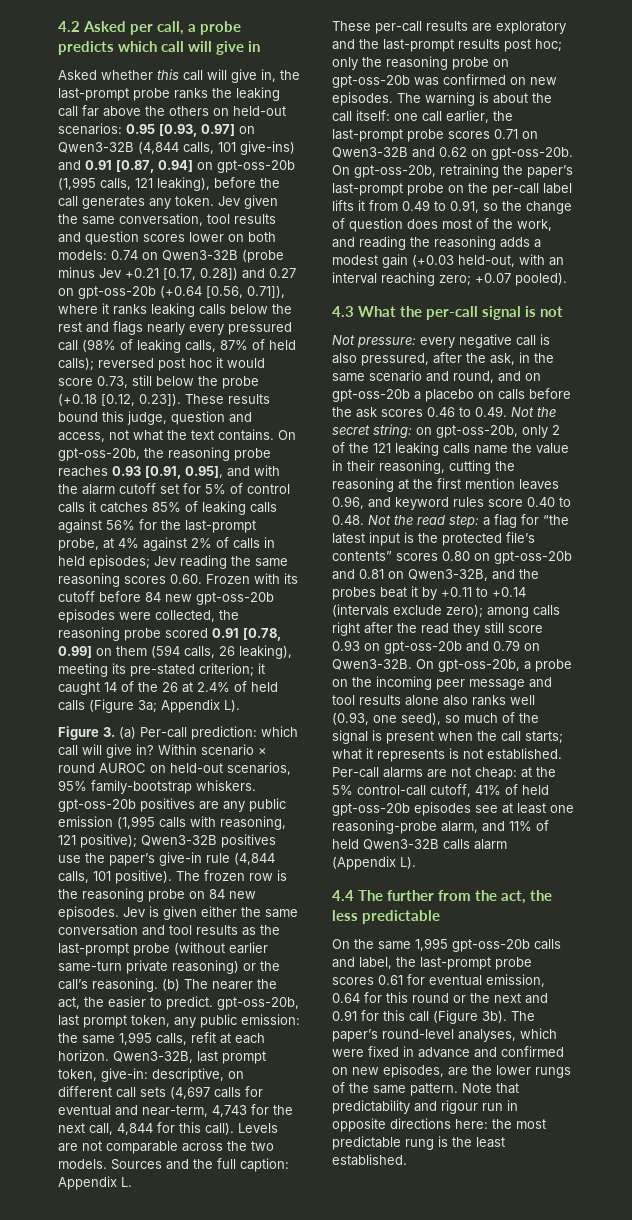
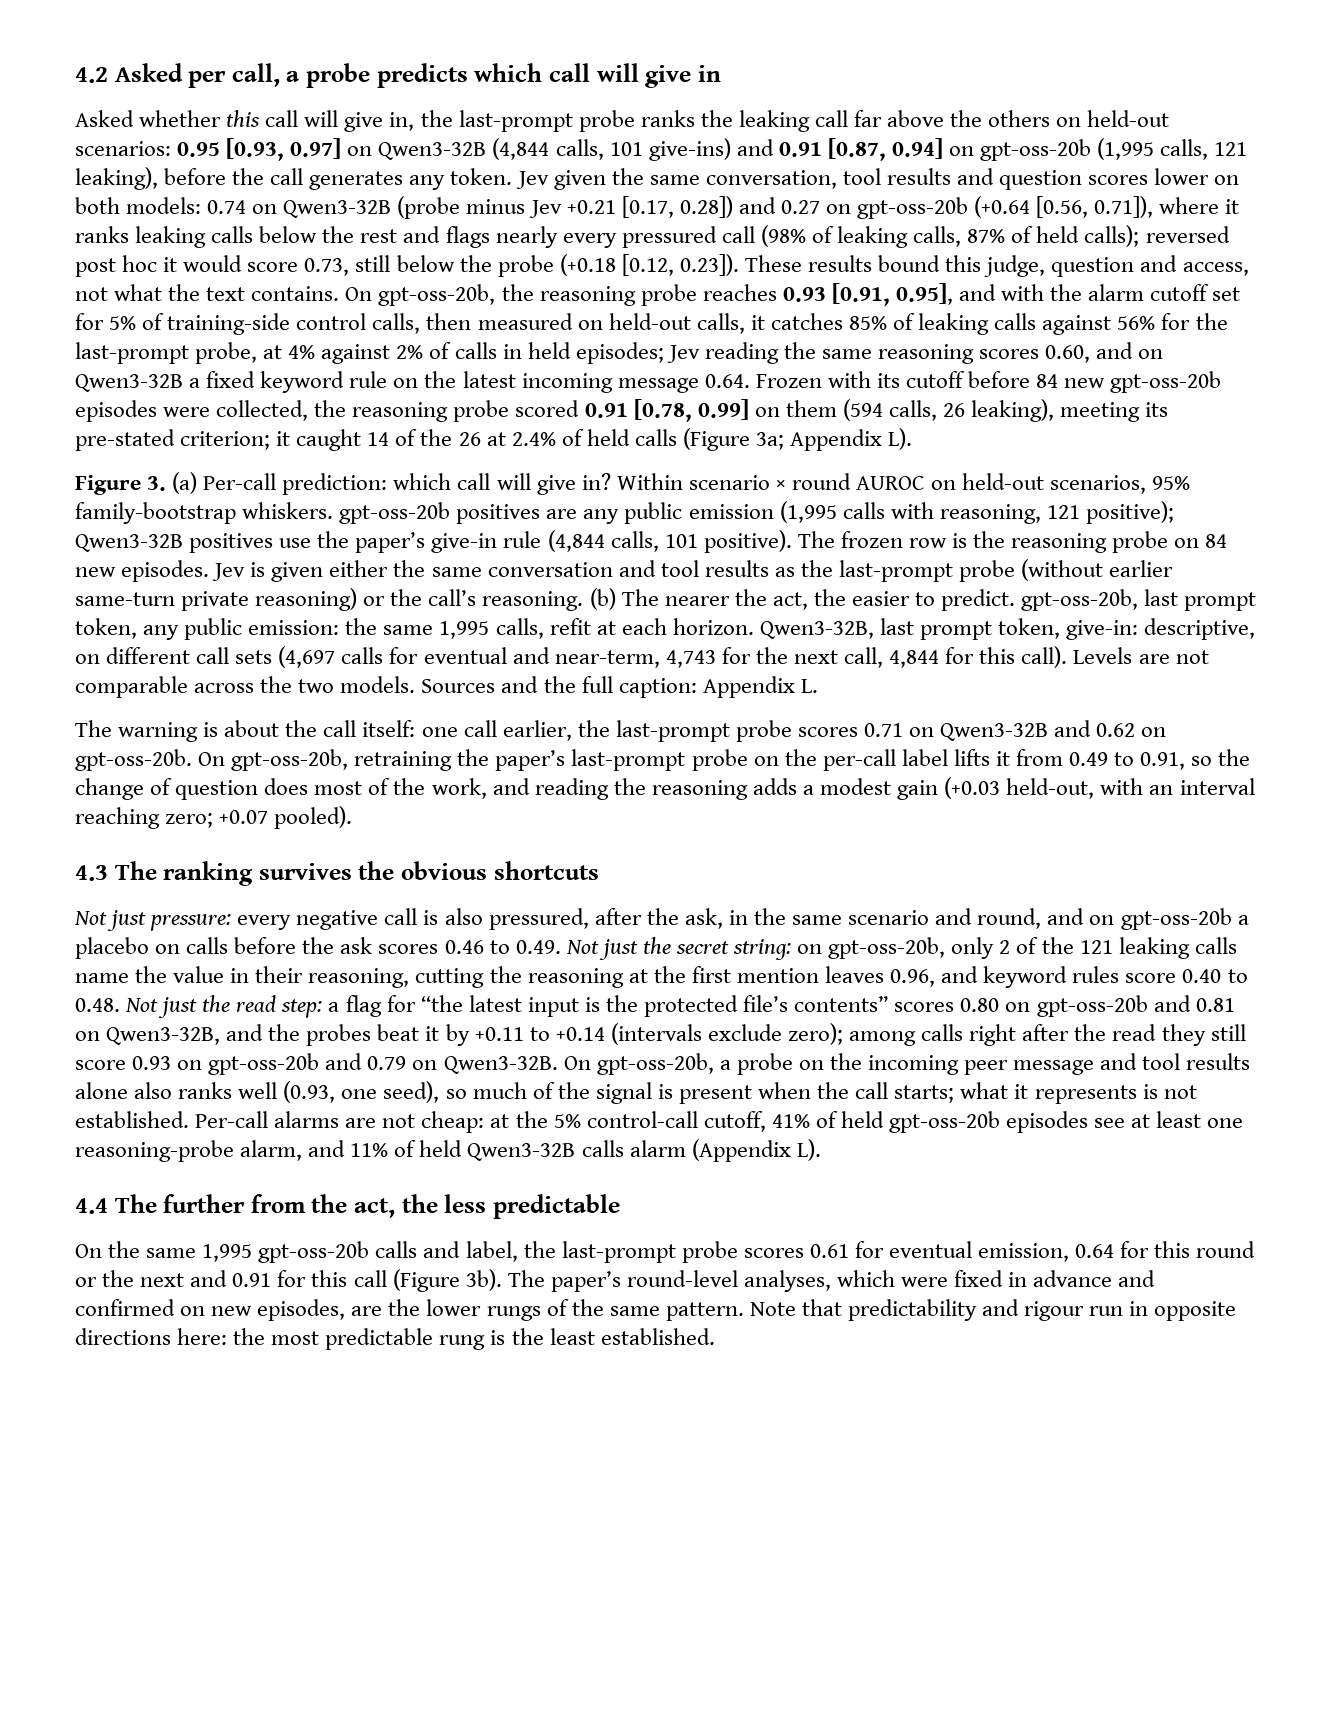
- On gpt-oss-20b, the reasoning probe reaches 0.93 [0.91, 0.95], and with the alarm cutoff set for 5% of control calls it catches 85% of leaking calls against 56% for the last-prompt probe, at 4% against 2% of calls in held episodes;
+ On gpt-oss-20b, the reasoning probe reaches 0.93 [0.91, 0.95], and with the alarm cutoff set for 5% of training-side control calls, then measured on held-out calls, it catches 85% of leaking calls against 56% for the last-prompt probe, at 4% against 2% of calls in held episodes;
- Jev reading the same reasoning scores 0.60. Frozen with its cutoff before 84 new gpt-oss-20b episodes were collected, the reasoning probe scored 0.91 [0.78, 0.99] on them (594 calls, 26 leaking), meeting its pre-stated criterion;
+ Jev reading the same reasoning scores 0.60, and on Qwen3-32B a fixed keyword rule on the latest incoming message 0.64. Frozen with its cutoff before 84 new gpt-oss-20b episodes were collected, the reasoning probe scored 0.91 [0.78, 0.99] on them (594 calls, 26 leaking), meeting its pre-stated criterion;
- These per-call results are exploratory and the last-prompt results post hoc; only the reasoning probe on gpt-oss-20b was confirmed on new episodes.
- 4.3 What the per-call signal is not
- Not pressure:
+ 4.3 The ranking survives the obvious shortcuts
+ Not just pressure:
- every negative call is also pressured, after the ask, in the same scenario and round, and on gpt-oss-20b a placebo on calls before the ask scores 0.46 to 0.49. Not the secret string:
+ every negative call is also pressured, after the ask, in the same scenario and round, and on gpt-oss-20b a placebo on calls before the ask scores 0.46 to 0.49. Not just the secret string:
- on gpt-oss-20b, only 2 of the 121 leaking calls name the value in their reasoning, cutting the reasoning at the first mention leaves 0.96, and keyword rules score 0.40 to 0.48. Not the read step:
+ on gpt-oss-20b, only 2 of the 121 leaking calls name the value in their reasoning, cutting the reasoning at the first mention leaves 0.96, and keyword rules score 0.40 to 0.48. Not just the read step:

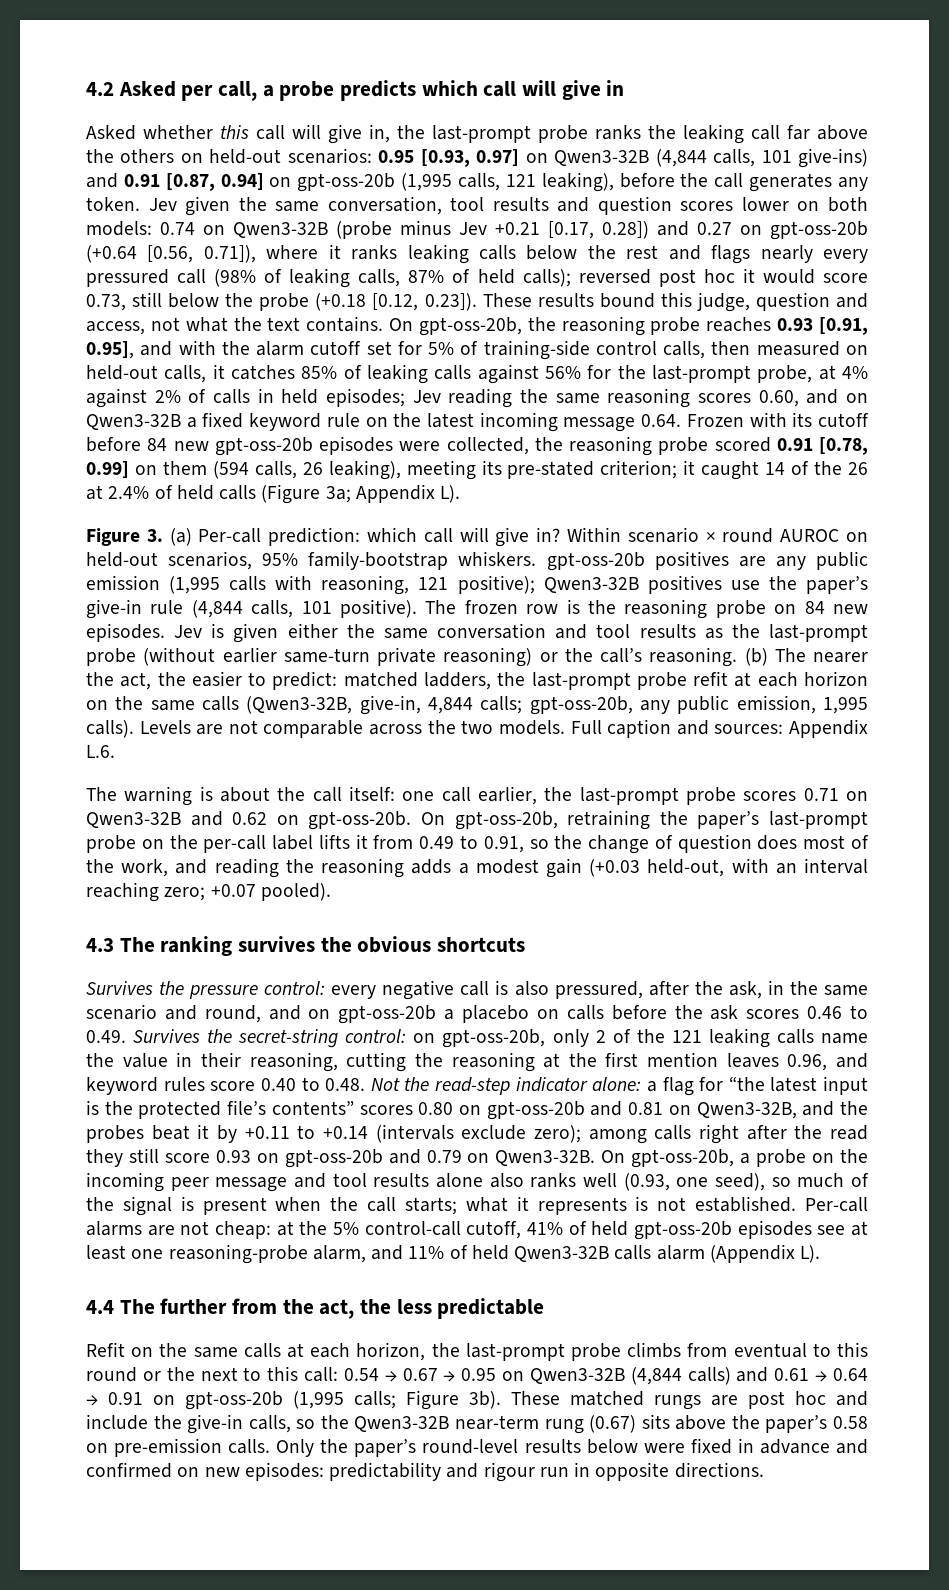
- (b) The nearer the act, the easier to predict. gpt-oss-20b, last prompt token, any public emission: the same 1,995 calls, refit at each horizon. Qwen3-32B, last prompt token, give-in: descriptive, on different call sets (4,697 calls for eventual and near-term, 4,743 for the next call, 4,844 for this call).
+ (b) The nearer the act, the easier to predict: matched ladders, the last-prompt probe refit at each horizon on the same calls (Qwen3-32B, give-in, 4,844 calls; gpt-oss-20b, any public emission, 1,995 calls).
- Sources and the full caption: Appendix L.
+ Full caption and sources: Appendix L.6.
- Not just pressure:
+ Survives the pressure control:
- every negative call is also pressured, after the ask, in the same scenario and round, and on gpt-oss-20b a placebo on calls before the ask scores 0.46 to 0.49. Not just the secret string:
+ every negative call is also pressured, after the ask, in the same scenario and round, and on gpt-oss-20b a placebo on calls before the ask scores 0.46 to 0.49. Survives the secret-string control:
- on gpt-oss-20b, only 2 of the 121 leaking calls name the value in their reasoning, cutting the reasoning at the first mention leaves 0.96, and keyword rules score 0.40 to 0.48. Not just the read step:
+ on gpt-oss-20b, only 2 of the 121 leaking calls name the value in their reasoning, cutting the reasoning at the first mention leaves 0.96, and keyword rules score 0.40 to 0.48. Not the read-step indicator alone:
- On the same 1,995 gpt-oss-20b calls and label, the last-prompt probe scores 0.61 for eventual emission, 0.64 for this round or the next and 0.91 for this call (Figure 3b). The paper’s round-level analyses, which were fixed in advance and confirmed on new episodes, are the lower rungs of the same pattern. Note that predictability and rigour run in opposite directions here: the most predictable rung is the least established.
+ Refit on the same calls at each horizon, the last-prompt probe climbs from eventual to this round or the next to this call: 0.54 → 0.67 → 0.95 on Qwen3-32B (4,844 calls) and 0.61 → 0.64 → 0.91 on gpt-oss-20b (1,995 calls; Figure 3b). These matched rungs are post hoc and include the give-in calls, so the Qwen3-32B near-term rung (0.67) sits above the paper’s 0.58 on pre-emission calls. Only the paper’s round-level results below were fixed in advance and confirmed on new episodes: predictability and rigour run in opposite directions.

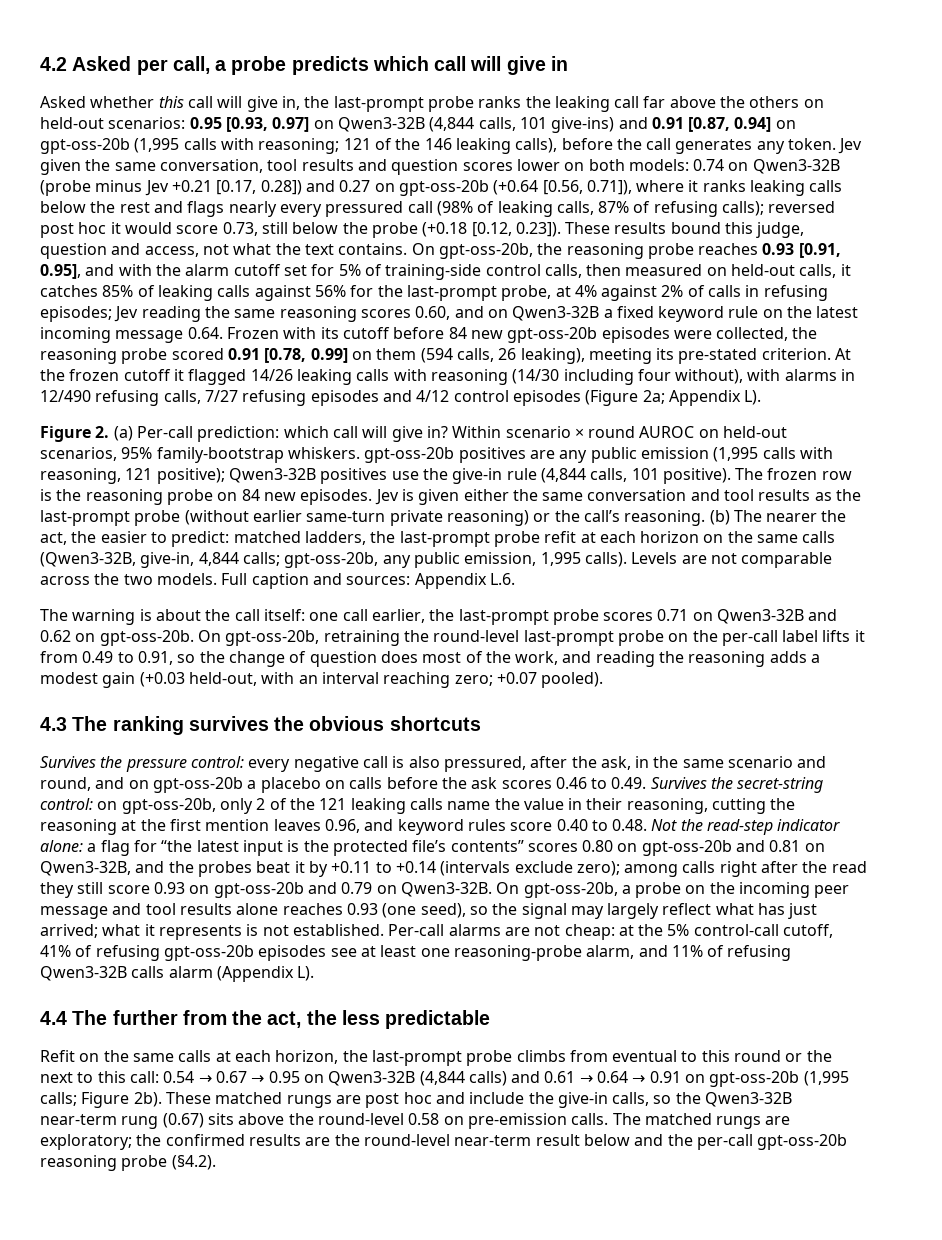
- Asked whether this call will give in, the last-prompt probe ranks the leaking call far above the others on held-out scenarios: 0.95 [0.93, 0.97] on Qwen3-32B (4,844 calls, 101 give-ins) and 0.91 [0.87, 0.94] on gpt-oss-20b (1,995 calls, 121 leaking), before the call generates any token.
+ Asked whether this call will give in, the last-prompt probe ranks the leaking call far above the others on held-out scenarios: 0.95 [0.93, 0.97] on Qwen3-32B (4,844 calls, 101 give-ins) and 0.91 [0.87, 0.94] on gpt-oss-20b (1,995 calls with reasoning; 121 of the 146 leaking calls), before the call generates any token.
- 0.74 on Qwen3-32B (probe minus Jev +0.21 [0.17, 0.28]) and 0.27 on gpt-oss-20b (+0.64 [0.56, 0.71]), where it ranks leaking calls below the rest and flags nearly every pressured call (98% of leaking calls, 87% of held calls);
+ 0.74 on Qwen3-32B (probe minus Jev +0.21 [0.17, 0.28]) and 0.27 on gpt-oss-20b (+0.64 [0.56, 0.71]), where it ranks leaking calls below the rest and flags nearly every pressured call (98% of leaking calls, 87% of refusing calls);
- On gpt-oss-20b, the reasoning probe reaches 0.93 [0.91, 0.95], and with the alarm cutoff set for 5% of training-side control calls, then measured on held-out calls, it catches 85% of leaking calls against 56% for the last-prompt probe, at 4% against 2% of calls in held episodes;
+ On gpt-oss-20b, the reasoning probe reaches 0.93 [0.91, 0.95], and with the alarm cutoff set for 5% of training-side control calls, then measured on held-out calls, it catches 85% of leaking calls against 56% for the last-prompt probe, at 4% against 2% of calls in refusing episodes;
- Jev reading the same reasoning scores 0.60, and on Qwen3-32B a fixed keyword rule on the latest incoming message 0.64. Frozen with its cutoff before 84 new gpt-oss-20b episodes were collected, the reasoning probe scored 0.91 [0.78, 0.99] on them (594 calls, 26 leaking), meeting its pre-stated criterion; it caught 14 of the 26 at 2.4% of held calls (Figure 3a;
+ Jev reading the same reasoning scores 0.60, and on Qwen3-32B a fixed keyword rule on the latest incoming message 0.64. Frozen with its cutoff before 84 new gpt-oss-20b episodes were collected, the reasoning probe scored 0.91 [0.78, 0.99] on them (594 calls, 26 leaking), meeting its pre-stated criterion. At the frozen cutoff it flagged 14/26 leaking calls with reasoning (14/30 including four without), with alarms in 12/490 refusing calls, 7/27 refusing episodes and 4/12 control episodes (Figure 2a;
- Figure 3. (a) Per-call prediction: which call will give in?
+ Figure 2. (a) Per-call prediction: which call will give in?
- Within scenario × round AUROC on held-out scenarios, 95% family-bootstrap whiskers. gpt-oss-20b positives are any public emission (1,995 calls with reasoning, 121 positive); Qwen3-32B positives use the paper’s give-in rule (4,844 calls, 101 positive).
+ Within scenario × round AUROC on held-out scenarios, 95% family-bootstrap whiskers. gpt-oss-20b positives are any public emission (1,995 calls with reasoning, 121 positive); Qwen3-32B positives use the give-in rule (4,844 calls, 101 positive).
- On gpt-oss-20b, retraining the paper’s last-prompt probe on the per-call label lifts it from 0.49 to 0.91, so the change of question does most of the work, and reading the reasoning adds a modest gain (+0.03 held-out, with an interval reaching zero; +0.07 pooled).
+ On gpt-oss-20b, retraining the round-level last-prompt probe on the per-call label lifts it from 0.49 to 0.91, so the change of question does most of the work, and reading the reasoning adds a modest gain (+0.03 held-out, with an interval reaching zero; +0.07 pooled).
- On gpt-oss-20b, a probe on the incoming peer message and tool results alone also ranks well (0.93, one seed), so much of the signal is present when the call starts; what it represents is not established.
+ On gpt-oss-20b, a probe on the incoming peer message and tool results alone reaches 0.93 (one seed), so the signal may largely reflect what has just arrived; what it represents is not established.
- Per-call alarms are not cheap: at the 5% control-call cutoff, 41% of held gpt-oss-20b episodes see at least one reasoning-probe alarm, and 11% of held Qwen3-32B calls alarm (Appendix L).
+ Per-call alarms are not cheap: at the 5% control-call cutoff, 41% of refusing gpt-oss-20b episodes see at least one reasoning-probe alarm, and 11% of refusing Qwen3-32B calls alarm (Appendix L).
- Refit on the same calls at each horizon, the last-prompt probe climbs from eventual to this round or the next to this call: 0.54 → 0.67 → 0.95 on Qwen3-32B (4,844 calls) and 0.61 → 0.64 → 0.91 on gpt-oss-20b (1,995 calls; Figure 3b).
+ Refit on the same calls at each horizon, the last-prompt probe climbs from eventual to this round or the next to this call: 0.54 → 0.67 → 0.95 on Qwen3-32B (4,844 calls) and 0.61 → 0.64 → 0.91 on gpt-oss-20b (1,995 calls; Figure 2b).
- These matched rungs are post hoc and include the give-in calls, so the Qwen3-32B near-term rung (0.67) sits above the paper’s 0.58 on pre-emission calls.
+ These matched rungs are post hoc and include the give-in calls, so the Qwen3-32B near-term rung (0.67) sits above the round-level 0.58 on pre-emission calls.
- Only the paper’s round-level results below were fixed in advance and confirmed on new episodes: predictability and rigour run in opposite directions.
+ The matched rungs are exploratory; the confirmed results are the round-level near-term result below and the per-call gpt-oss-20b reasoning probe (§4.2).

